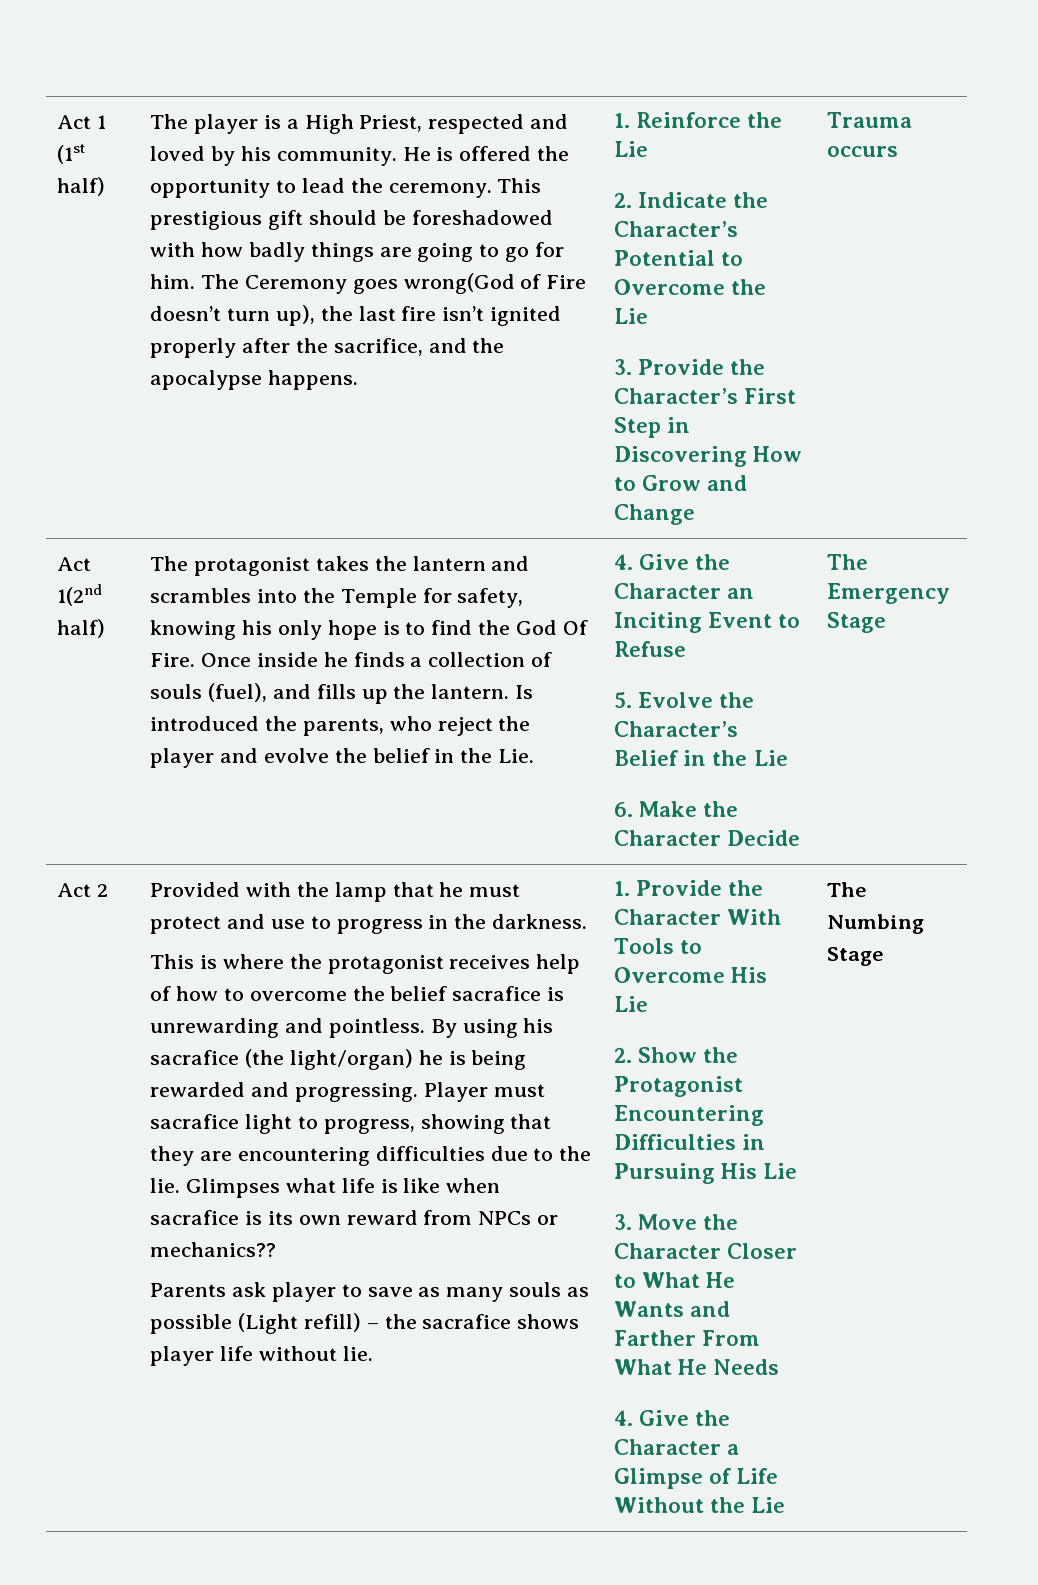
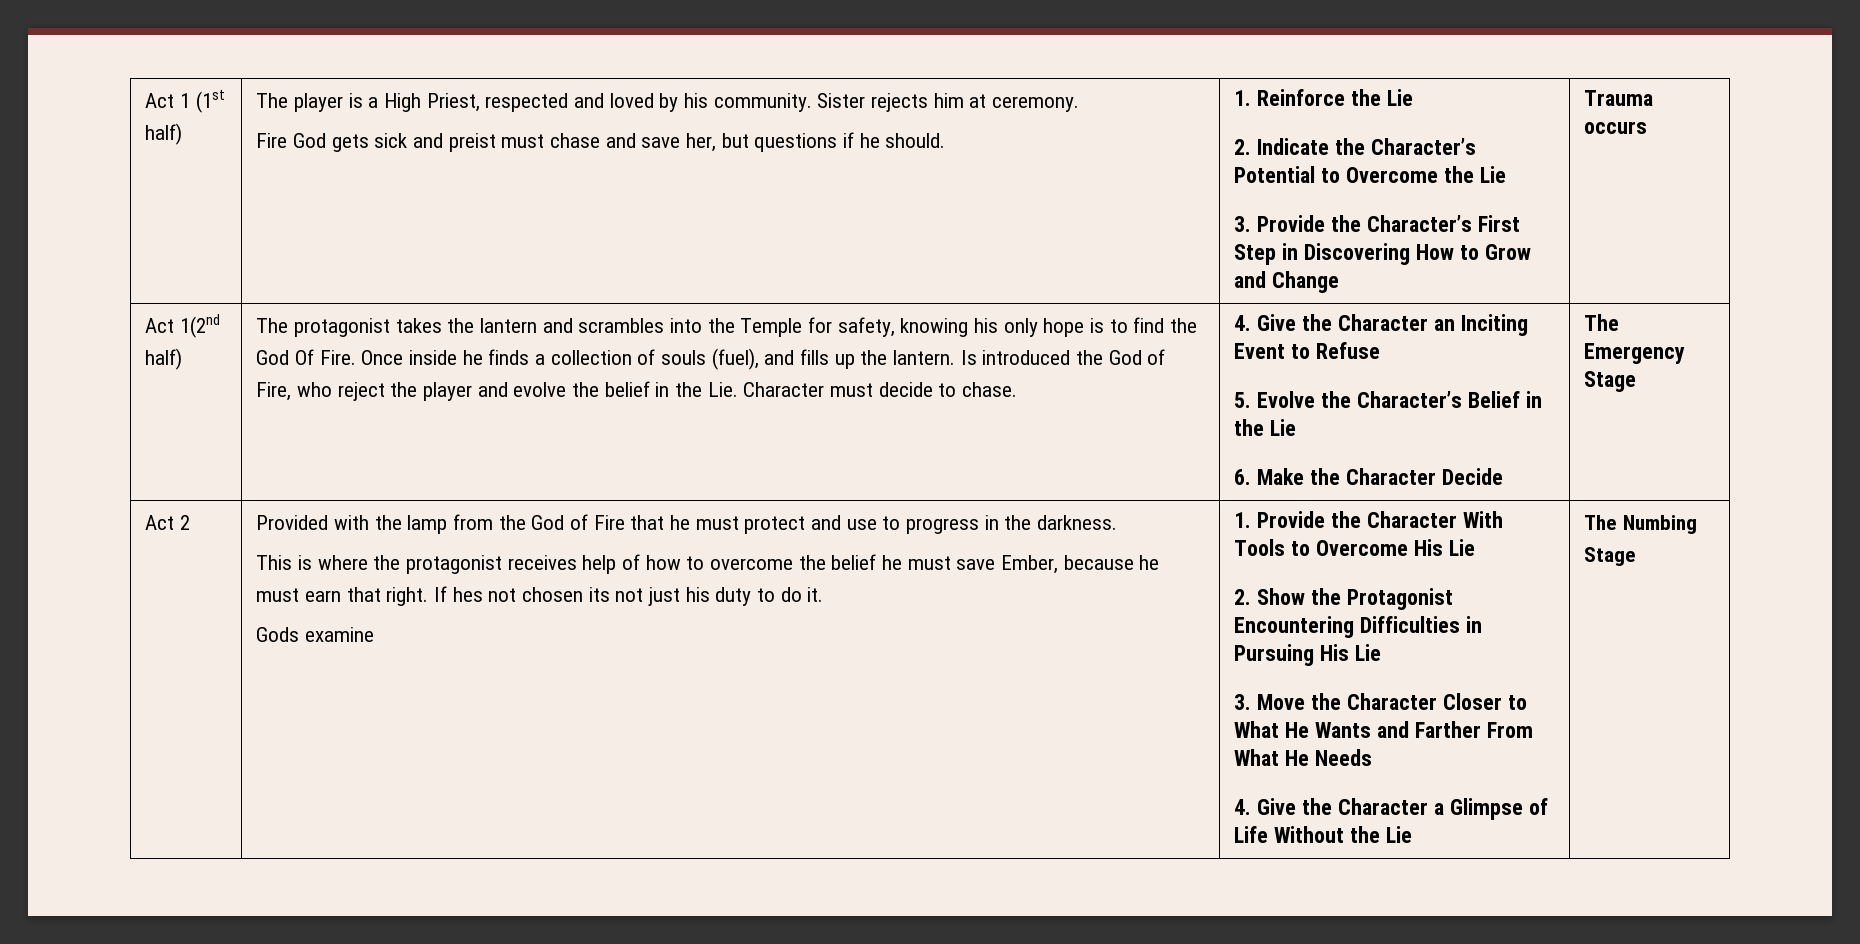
- He is offered the opportunity to lead the ceremony. This prestigious gift should be foreshadowed with how badly things are going to go for him. The Ceremony goes wrong(God of Fire doesn’t turn up), the last fire isn’t ignited properly after the sacrifice, and the apocalypse happens.
+ Sister rejects him at ceremony.
+ Fire God gets sick and preist must chase and save her, but questions if he should.
- Is introduced the parents, who reject the player and evolve the belief in the Lie.
+ Is introduced the God of Fire, who reject the player and evolve the belief in the Lie. Character must decide to chase.
- Provided with the lamp that he must protect and use to progress in the darkness.
+ Provided with the lamp from the God of Fire that he must protect and use to progress in the darkness.
- This is where the protagonist receives help of how to overcome the belief sacrafice is unrewarding and pointless. By using his sacrafice (the light/organ) he is being rewarded and progressing. Player must sacrafice light to progress, showing that they are encountering difficulties due to the lie. Glimpses what life is like when sacrafice is its own reward from NPCs or mechanics??
- Parents ask player to save as many souls as possible (Light refill) – the sacrafice shows player life without lie.
+ This is where the protagonist receives help of how to overcome the belief he must save Ember, because he must earn that right. If hes not chosen its not just his duty to do it.
+ Gods examine

